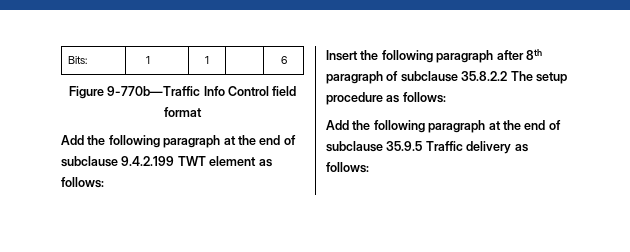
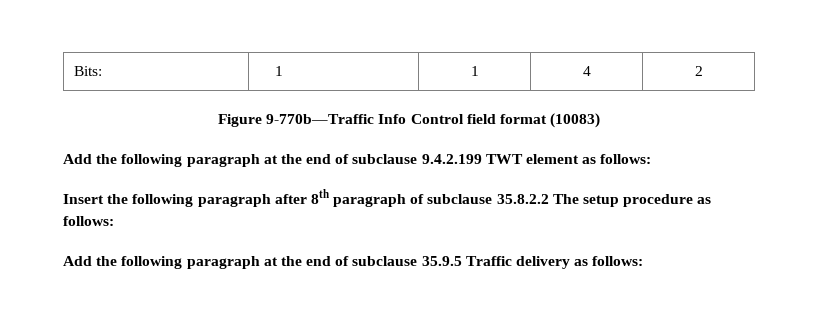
- Bits: | 1 | 1 | | 6
+ Bits: | 1 | 1 | 4 | 2
- Figure 9-770b—Traffic Info Control field format
+ Figure 9-770b—Traffic Info Control field format (10083)

